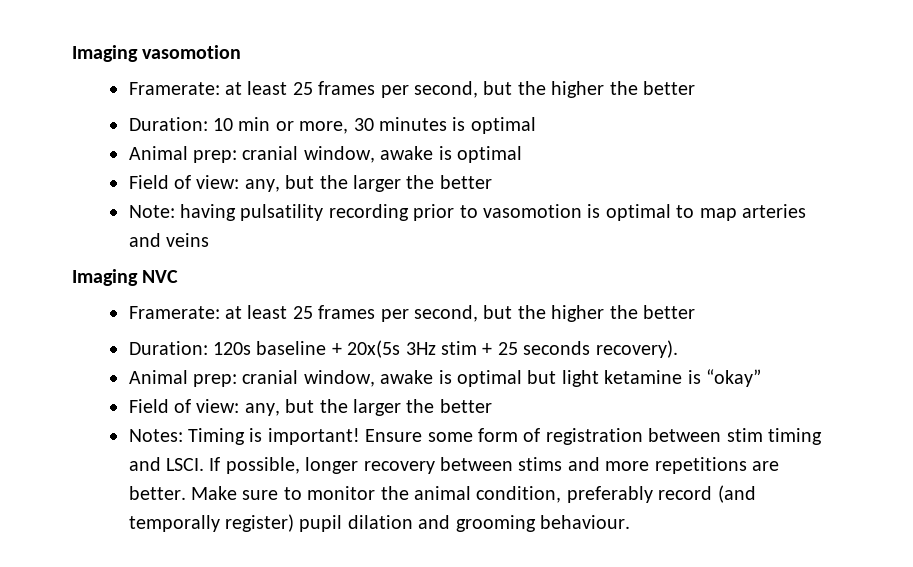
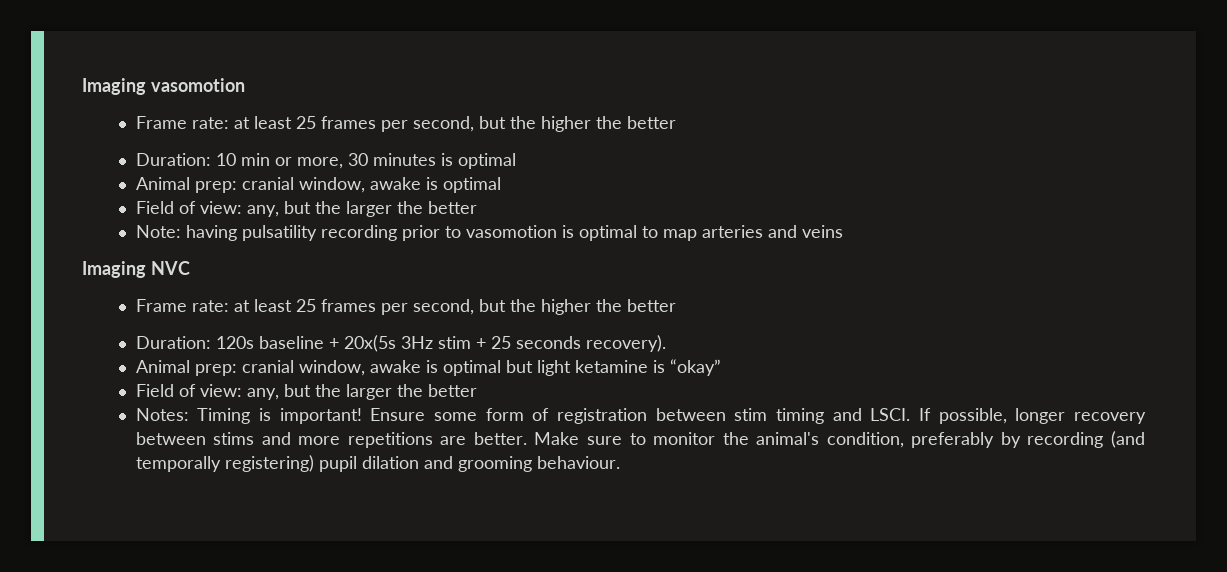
  Imaging vasomotion
- Framerate: at least 25 frames per second, but the higher the better
+ Frame rate: at least 25 frames per second, but the higher the better
  Imaging NVC
- Framerate: at least 25 frames per second, but the higher the better
+ Frame rate: at least 25 frames per second, but the higher the better
- Make sure to monitor the animal condition, preferably record (and temporally register) pupil dilation and grooming behaviour.
+ Make sure to monitor the animal's condition, preferably by recording (and temporally registering) pupil dilation and grooming behaviour.

